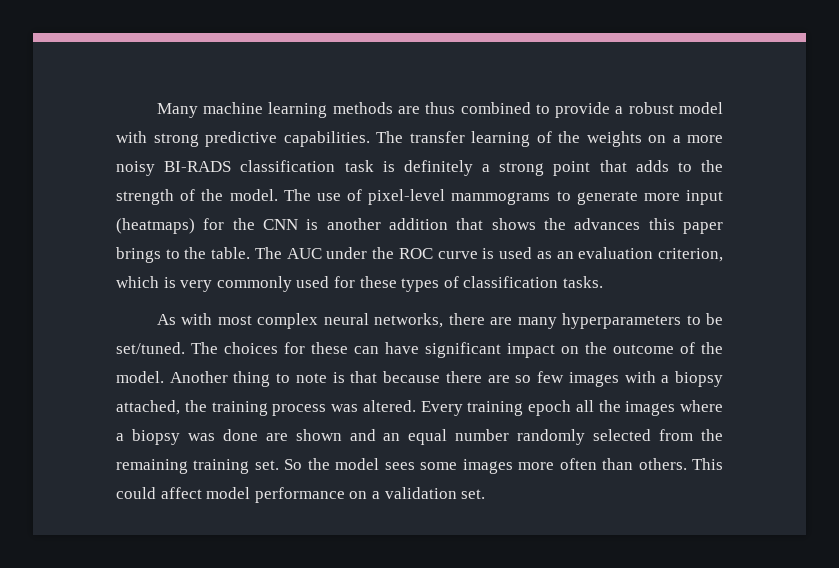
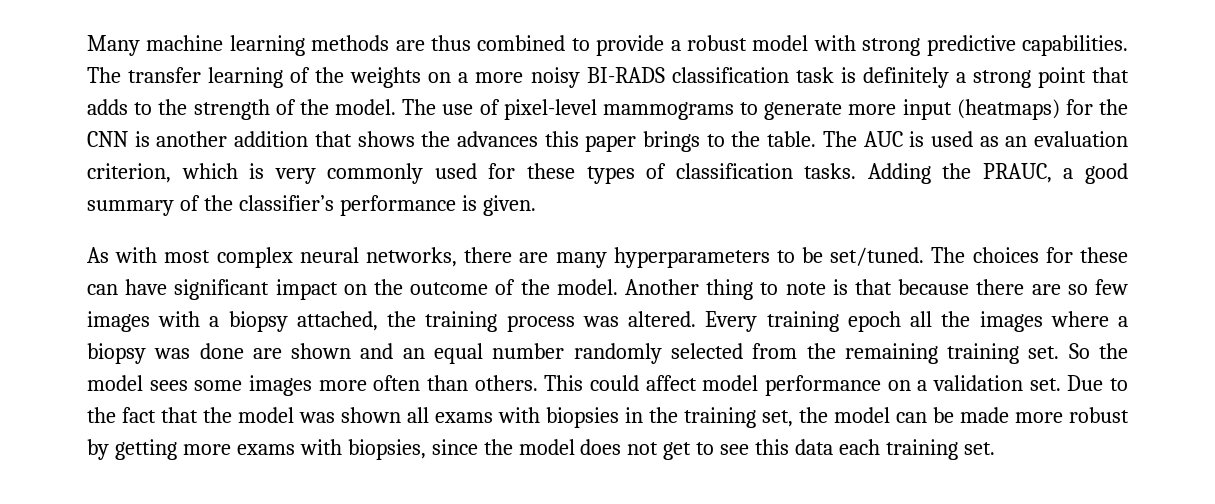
- The AUC under the ROC curve is used as an evaluation criterion, which is very commonly used for these types of classification tasks.
+ The AUC is used as an evaluation criterion, which is very commonly used for these types of classification tasks. Adding the PRAUC, a good summary of the classifier’s performance is given.
+ Due to the fact that the model was shown all exams with biopsies in the training set, the model can be made more robust by getting more exams with biopsies, since the model does not get to see this data each training set.

